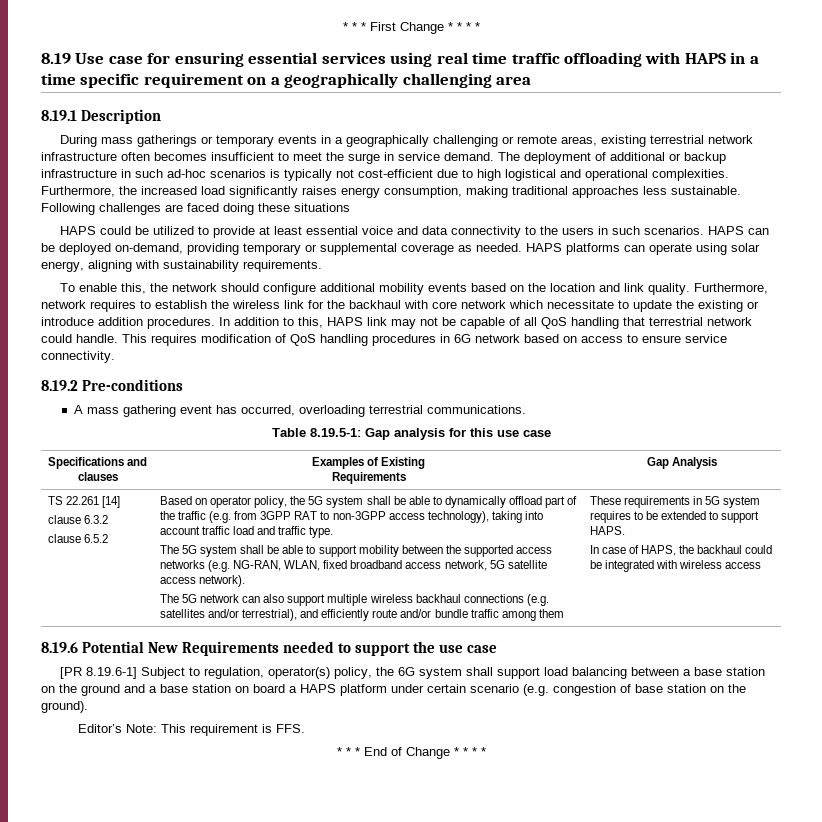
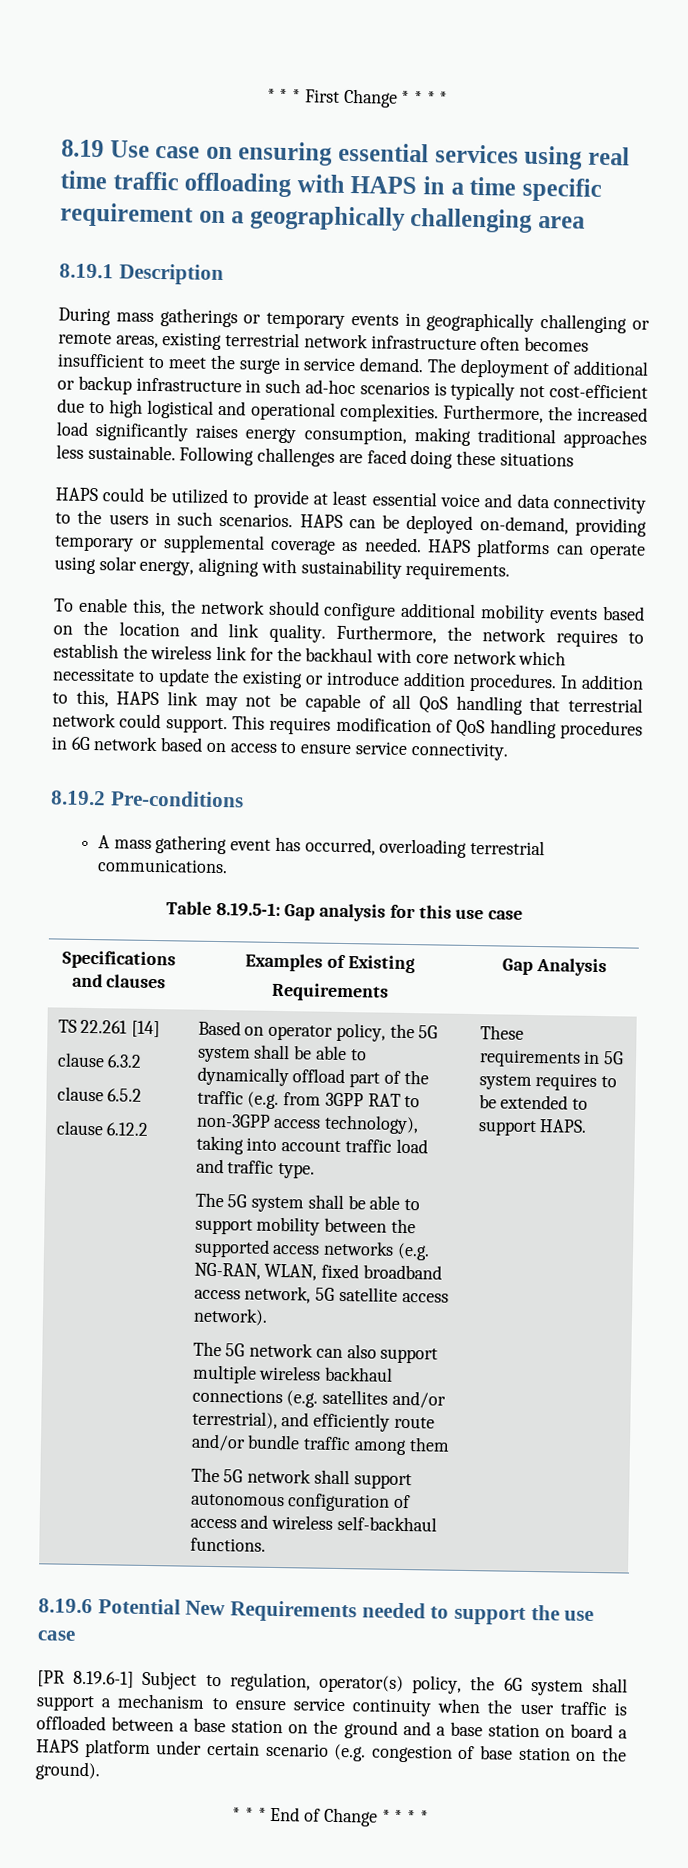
- 8.19 Use case for ensuring essential services using real time traffic offloading with HAPS in a time specific requirement on a geographically challenging area
+ 8.19 Use case on ensuring essential services using real time traffic offloading with HAPS in a time specific requirement on a geographically challenging area
- During mass gatherings or temporary events in a geographically challenging or remote areas, existing terrestrial network infrastructure often becomes insufficient to meet the surge in service demand.
+ During mass gatherings or temporary events in geographically challenging or remote areas, existing terrestrial network infrastructure often becomes insufficient to meet the surge in service demand.
- Furthermore, network requires to establish the wireless link for the backhaul with core network which necessitate to update the existing or introduce addition procedures.
+ Furthermore, the network requires to establish the wireless link for the backhaul with core network which necessitate to update the existing or introduce addition procedures.
- In addition to this, HAPS link may not be capable of all QoS handling that terrestrial network could handle.
+ In addition to this, HAPS link may not be capable of all QoS handling that terrestrial network could support.
+ clause 6.12.2
+ The 5G network shall support autonomous configuration of access and wireless self-backhaul functions.
- In case of HAPS, the backhaul could be integrated with wireless access
- [PR 8.19.6-1] Subject to regulation, operator(s) policy, the 6G system shall support load balancing between a base station on the ground and a base station on board a HAPS platform under certain scenario (e.g. congestion of base station on the ground).
+ [PR 8.19.6-1] Subject to regulation, operator(s) policy, the 6G system shall support a mechanism to ensure service continuity when the user traffic is offloaded between a base station on the ground and a base station on board a HAPS platform under certain scenario (e.g. congestion of base station on the ground).
- Editor’s Note: This requirement is FFS.

